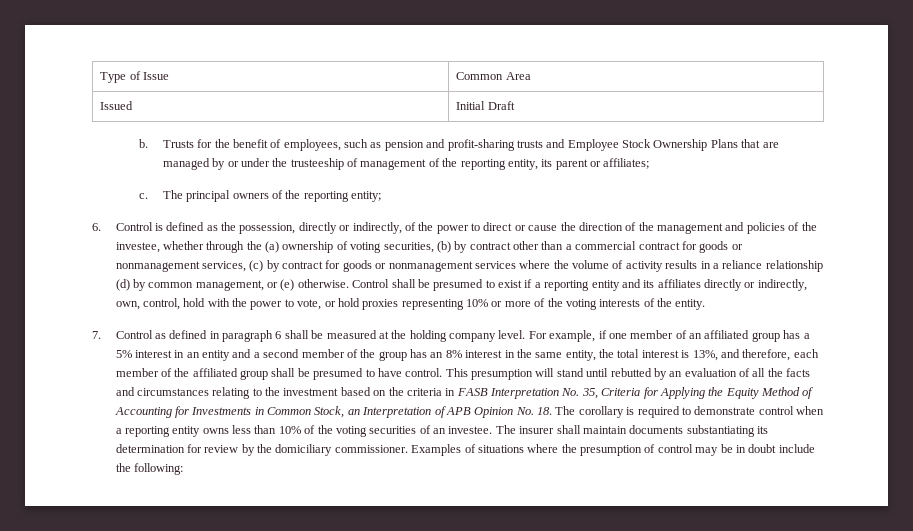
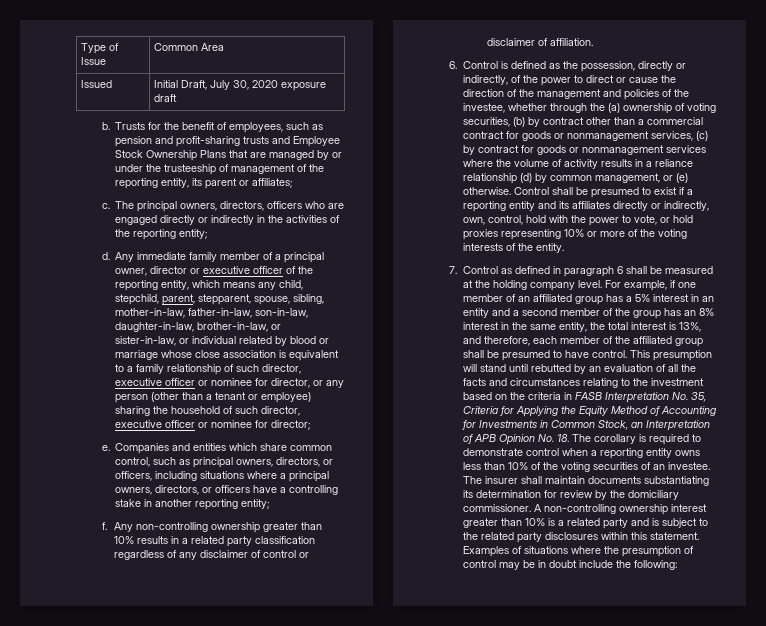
- Issued | Initial Draft
+ Issued | Initial Draft, July 30, 2020 exposure draft
- The principal owners of the reporting entity;
+ The principal owners, directors, officers who are engaged directly or indirectly in the activities of the reporting entity;
+ d. Any immediate family member of a principal owner, director or executive officer of the reporting entity, which means any child, stepchild, parent, stepparent, spouse, sibling, mother-in-law, father-in-law, son-in-law, daughter-in-law, brother-in-law, or sister-in-law, or individual related by blood or marriage whose close association is equivalent to a family relationship of such director, executive officer or nominee for director, or any person (other than a tenant or employee) sharing the household of such director, executive officer or nominee for director;
+ e. Companies and entities which share common control, such as principal owners, directors, or officers, including situations where a principal owners, directors, or officers have a controlling stake in another reporting entity;
+ f. Any non-controlling ownership greater than 10% results in a related party classification regardless of any disclaimer of control or disclaimer of affiliation.
+ A non-controlling ownership interest greater than 10% is a related party and is subject to the related party disclosures within this statement.

